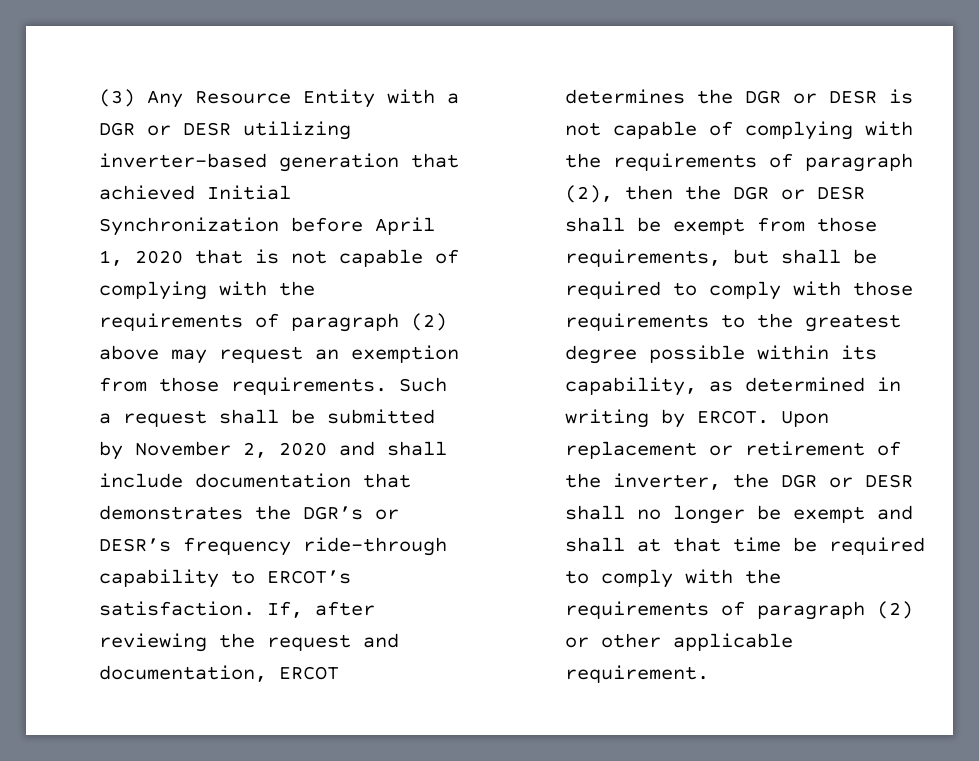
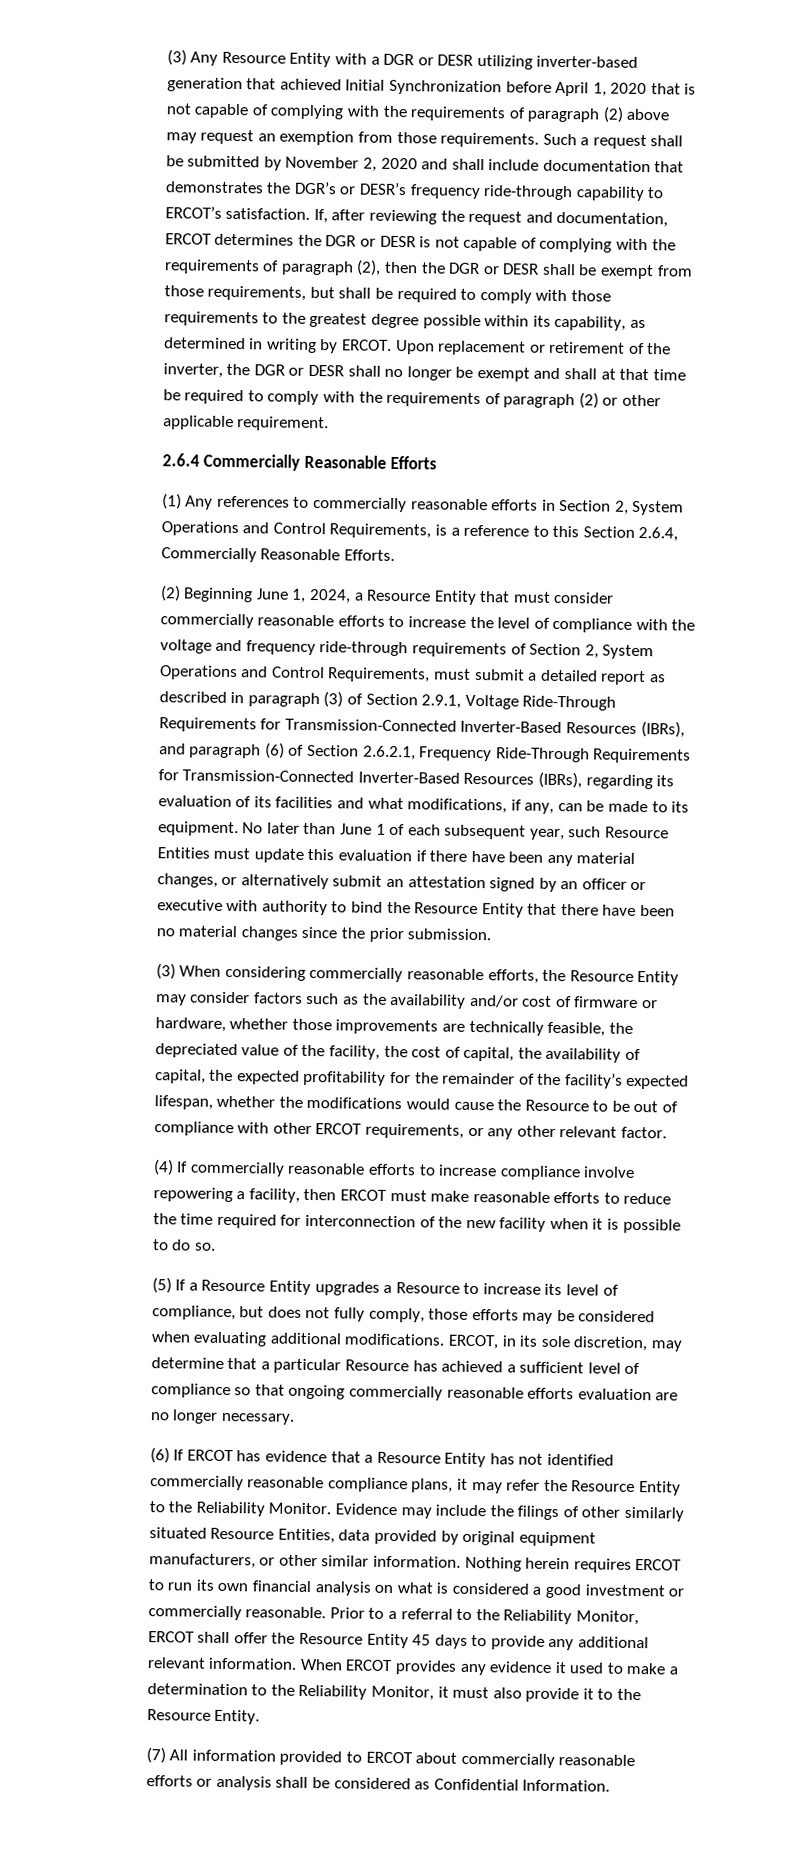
+ 2.6.4 Commercially Reasonable Efforts
+ (1) Any references to commercially reasonable efforts in Section 2, System Operations and Control Requirements, is a reference to this Section 2.6.4, Commercially Reasonable Efforts.
+ (2) Beginning June 1, 2024, a Resource Entity that must consider commercially reasonable efforts to increase the level of compliance with the voltage and frequency ride-through requirements of Section 2, System Operations and Control Requirements, must submit a detailed report as described in paragraph (3) of Section 2.9.1, Voltage Ride-Through Requirements for Transmission-Connected Inverter-Based Resources (IBRs), and paragraph (6) of Section 2.6.2.1, Frequency Ride-Through Requirements for Transmission-Connected Inverter-Based Resources (IBRs), regarding its evaluation of its facilities and what modifications, if any, can be made to its equipment. No later than June 1 of each subsequent year, such Resource Entities must update this evaluation if there have been any material changes, or alternatively submit an attestation signed by an officer or executive with authority to bind the Resource Entity that there have been no material changes since the prior submission.
+ (3) When considering commercially reasonable efforts, the Resource Entity may consider factors such as the availability and/or cost of firmware or hardware, whether those improvements are technically feasible, the depreciated value of the facility, the cost of capital, the availability of capital, the expected profitability for the remainder of the facility’s expected lifespan, whether the modifications would cause the Resource to be out of compliance with other ERCOT requirements, or any other relevant factor.
+ (4) If commercially reasonable efforts to increase compliance involve repowering a facility, then ERCOT must make reasonable efforts to reduce the time required for interconnection of the new facility when it is possible to do so.
+ (5) If a Resource Entity upgrades a Resource to increase its level of compliance, but does not fully comply, those efforts may be considered when evaluating additional modifications. ERCOT, in its sole discretion, may determine that a particular Resource has achieved a sufficient level of compliance so that ongoing commercially reasonable efforts evaluation are no longer necessary.
+ (6) If ERCOT has evidence that a Resource Entity has not identified commercially reasonable compliance plans, it may refer the Resource Entity to the Reliability Monitor. Evidence may include the filings of other similarly situated Resource Entities, data provided by original equipment manufacturers, or other similar information. Nothing herein requires ERCOT to run its own financial analysis on what is considered a good investment or commercially reasonable. Prior to a referral to the Reliability Monitor, ERCOT shall offer the Resource Entity 45 days to provide any additional relevant information. When ERCOT provides any evidence it used to make a determination to the Reliability Monitor, it must also provide it to the Resource Entity.
+ (7) All information provided to ERCOT about commercially reasonable efforts or analysis shall be considered as Confidential Information.

